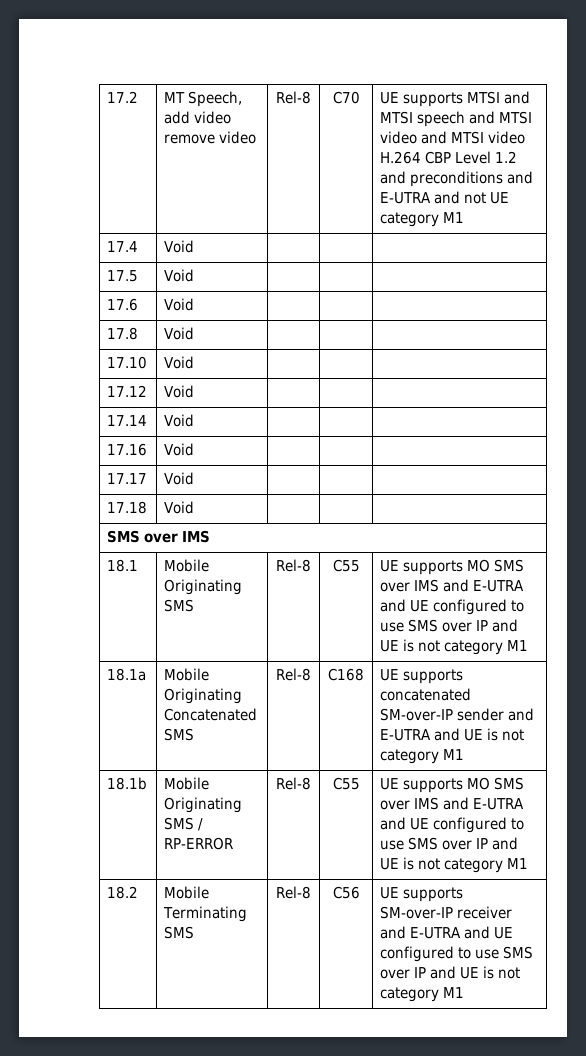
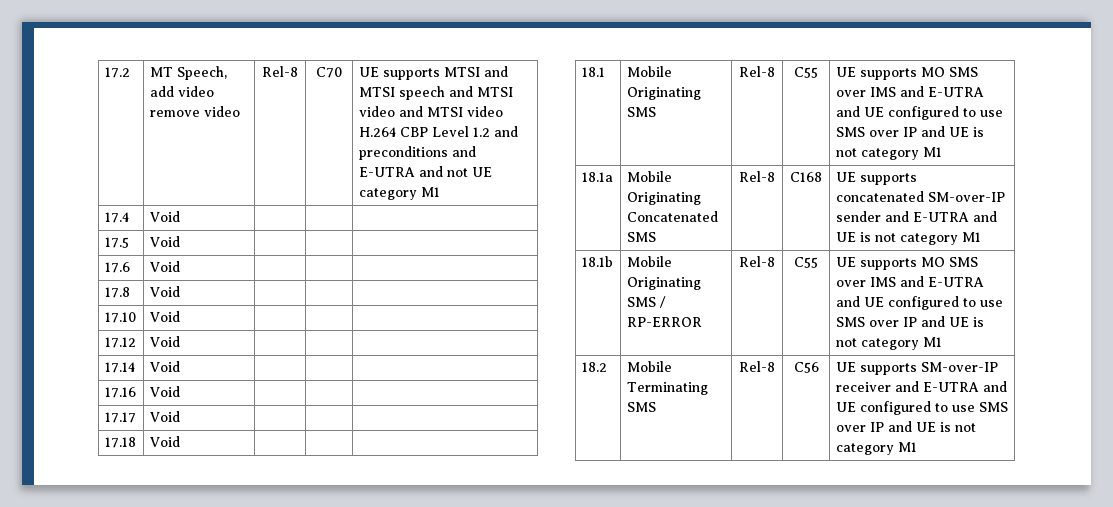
  17.18 | Void | | |
- SMS over IMS

